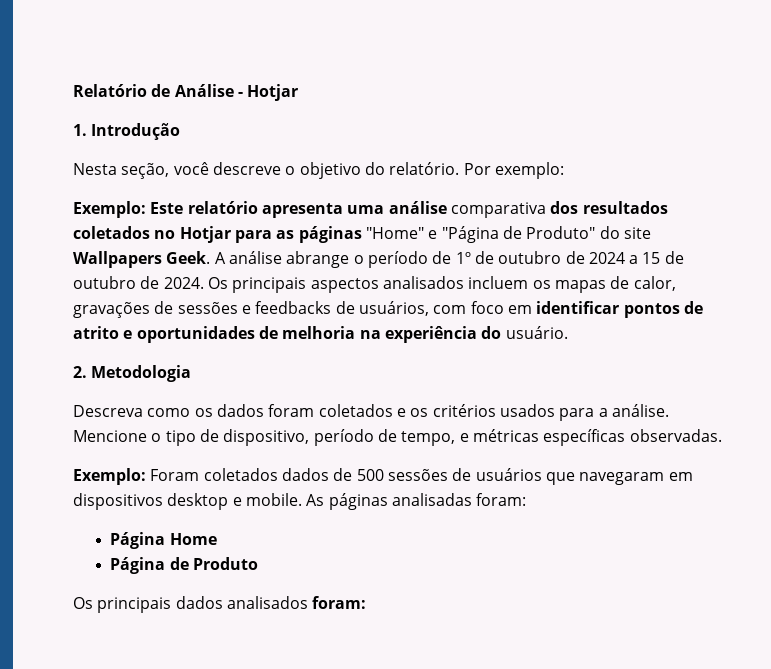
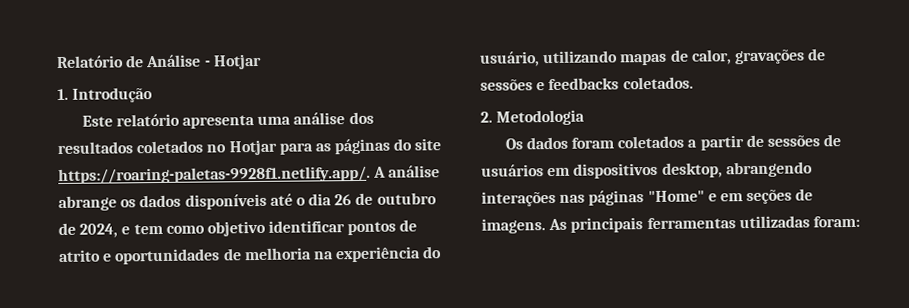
- Nesta seção, você descreve o objetivo do relatório. Por exemplo:
- Exemplo: Este relatório apresenta uma análise comparativa dos resultados coletados no Hotjar para as páginas "Home" e "Página de Produto" do site Wallpapers Geek. A análise abrange o período de 1º de outubro de 2024 a 15 de outubro de 2024. Os principais aspectos analisados incluem os mapas de calor, gravações de sessões e feedbacks de usuários, com foco em identificar pontos de atrito e oportunidades de melhoria na experiência do usuário.
+ Este relatório apresenta uma análise dos resultados coletados no Hotjar para as páginas do site https://roaring-paletas-9928f1.netlify.app/. A análise abrange os dados disponíveis até o dia 26 de outubro de 2024, e tem como objetivo identificar pontos de atrito e oportunidades de melhoria na experiência do usuário, utilizando mapas de calor, gravações de sessões e feedbacks coletados.
  2. Metodologia
- Descreva como os dados foram coletados e os critérios usados para a análise. Mencione o tipo de dispositivo, período de tempo, e métricas específicas observadas.
- Exemplo: Foram coletados dados de 500 sessões de usuários que navegaram em dispositivos desktop e mobile. As páginas analisadas foram:
- Página Home
- Página de Produto
- Os principais dados analisados foram:
+ Os dados foram coletados a partir de sessões de usuários em dispositivos desktop, abrangendo interações nas páginas "Home" e em seções de imagens. As principais ferramentas utilizadas foram:

